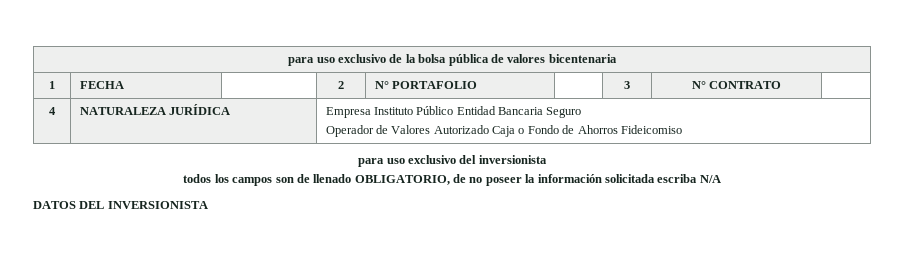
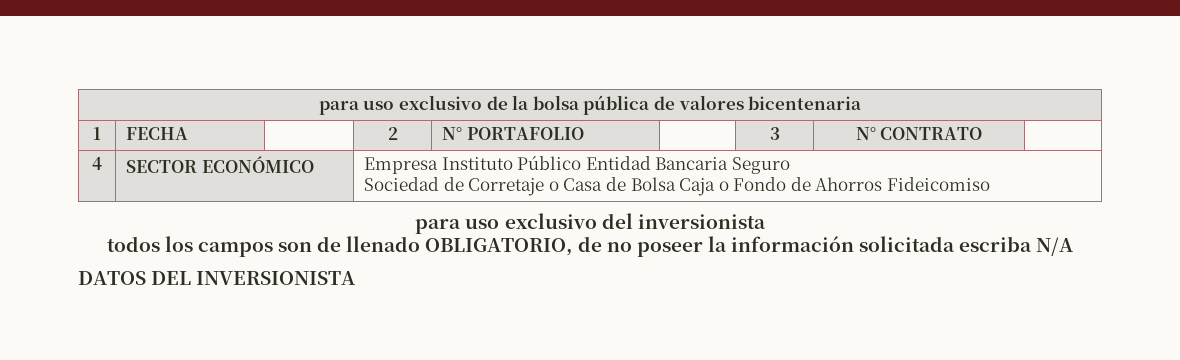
- 4 | NATURALEZA JURÍDICA | Empresa Instituto Público Entidad Bancaria Seguro
- Operador de Valores Autorizado Caja o Fondo de Ahorros Fideicomiso
+ 4 | SECTOR ECONÓMICO | Empresa Instituto Público Entidad Bancaria Seguro
+ Sociedad de Corretaje o Casa de Bolsa Caja o Fondo de Ahorros Fideicomiso

